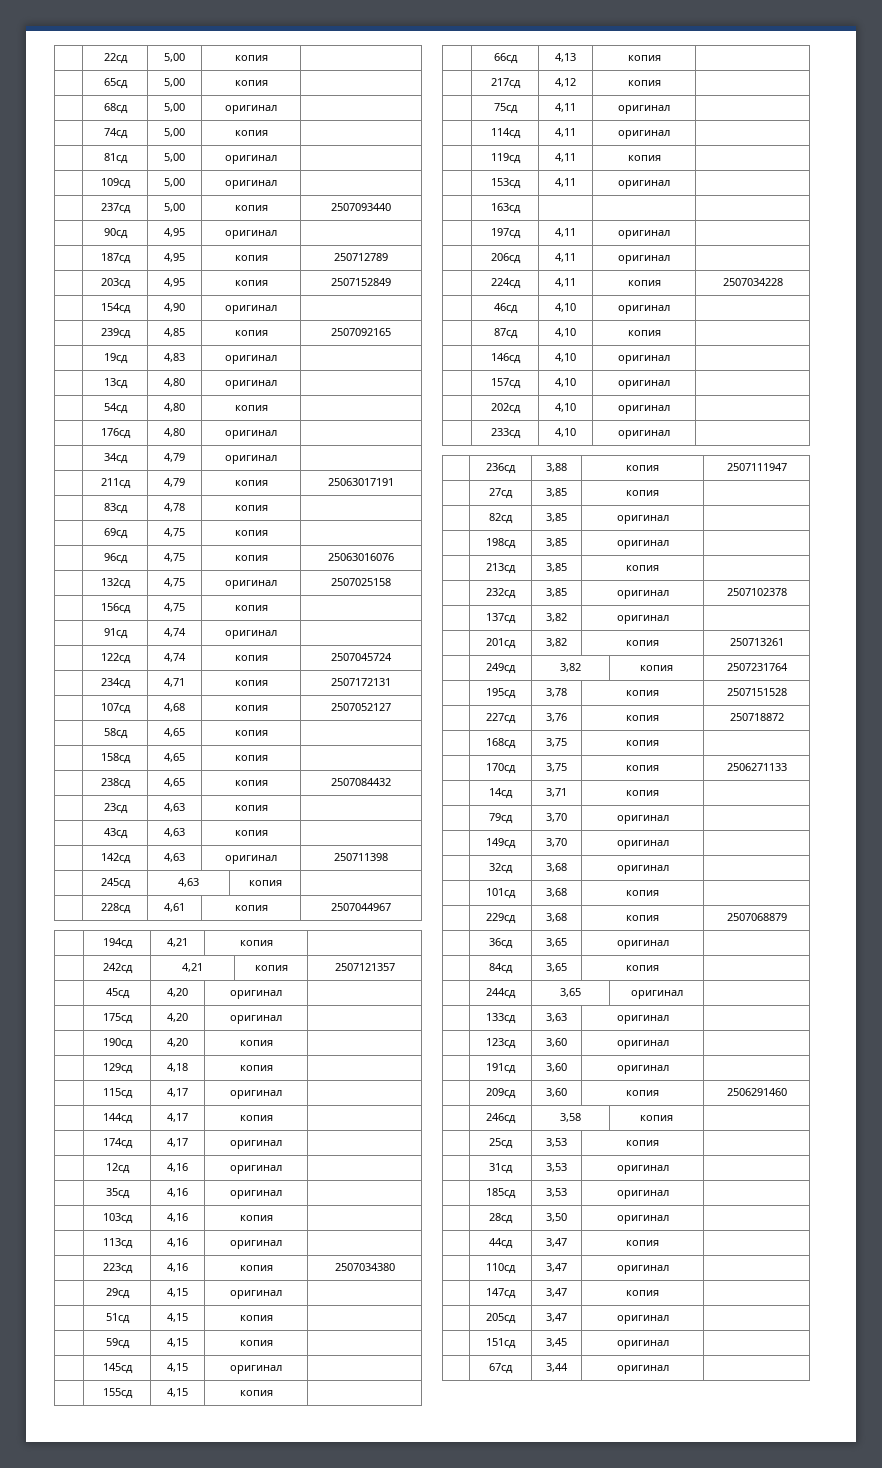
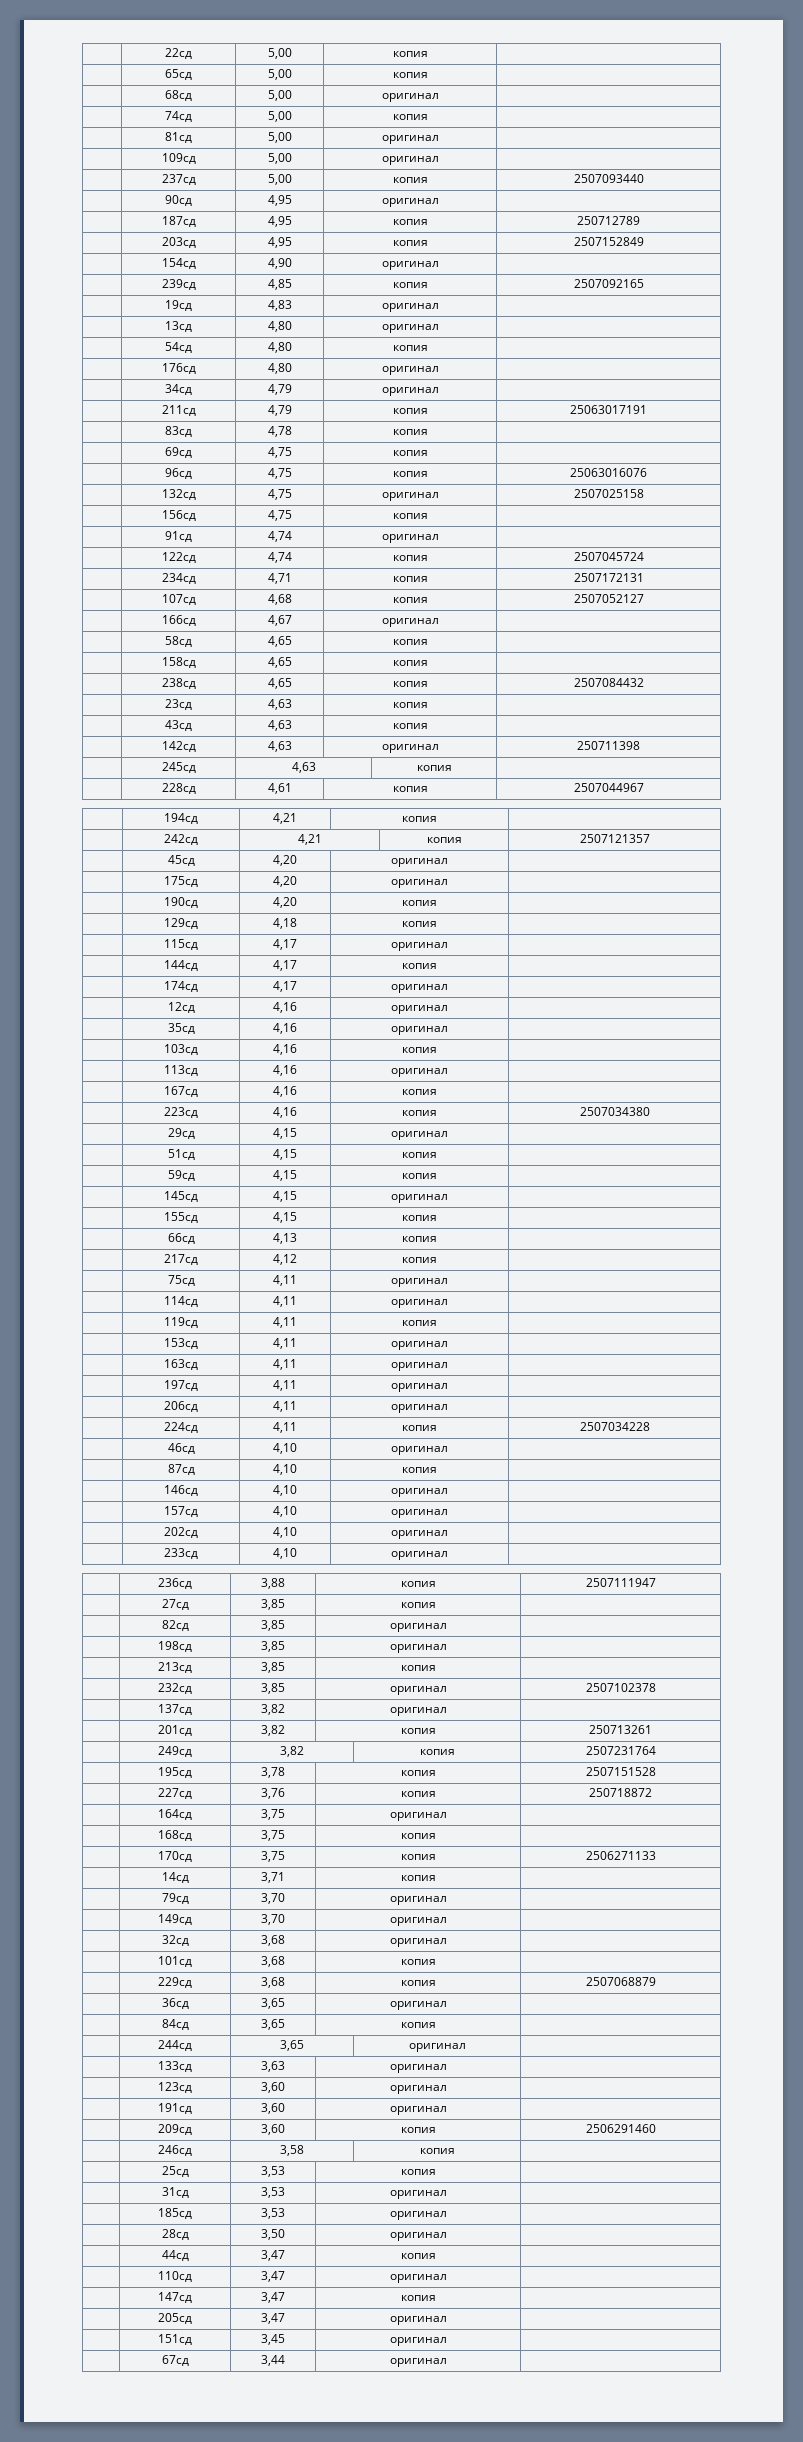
+ | 166сд | 4,67 | оригинал |
+ | 167сд | 4,16 | копия |
- | 163сд | | |
+ | 163сд | 4,11 | оригинал |
+ | 164сд | 3,75 | оригинал |

